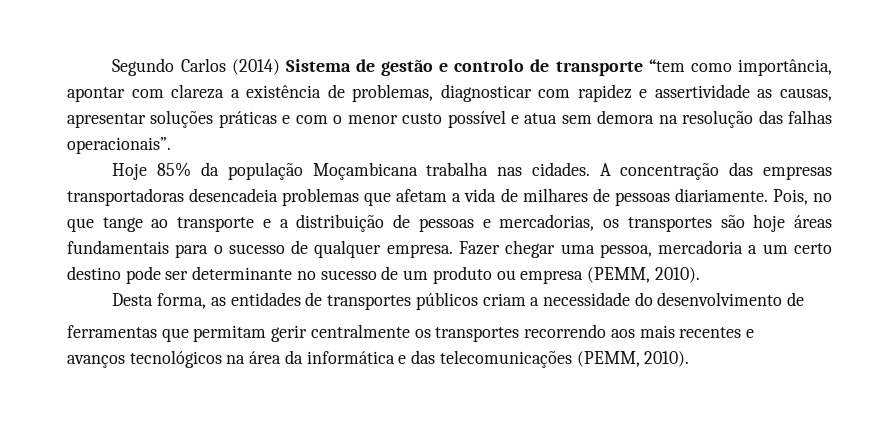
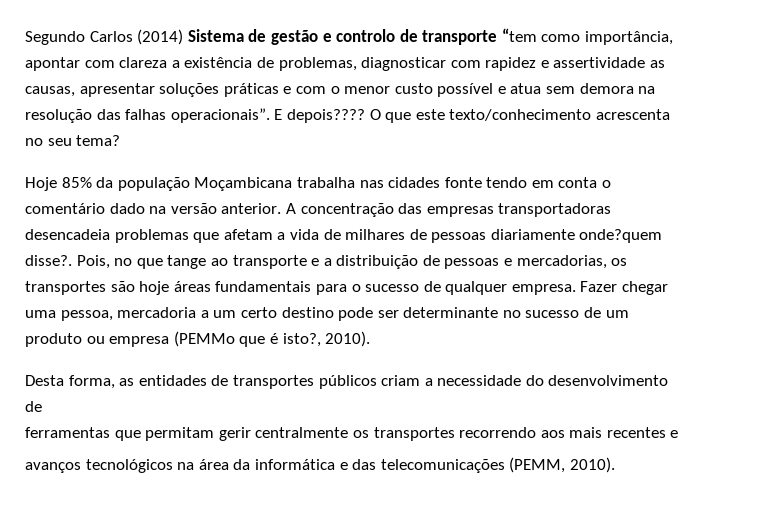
+ E depois???? O que este texto/conhecimento acrescenta no seu tema?
- Hoje 85% da população Moçambicana trabalha nas cidades.
+ Hoje 85% da população Moçambicana trabalha nas cidades fonte tendo em conta o comentário dado na versão anterior.
- A concentração das empresas transportadoras desencadeia problemas que afetam a vida de milhares de pessoas diariamente.
+ A concentração das empresas transportadoras desencadeia problemas que afetam a vida de milhares de pessoas diariamente onde?quem disse?.
- Fazer chegar uma pessoa, mercadoria a um certo destino pode ser determinante no sucesso de um produto ou empresa (PEMM, 2010).
+ Fazer chegar uma pessoa, mercadoria a um certo destino pode ser determinante no sucesso de um produto ou empresa (PEMMo que é isto?, 2010).

